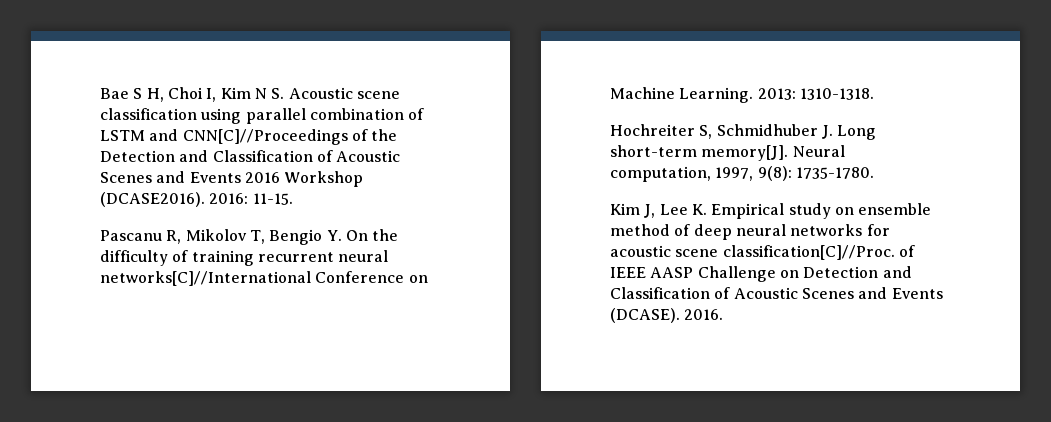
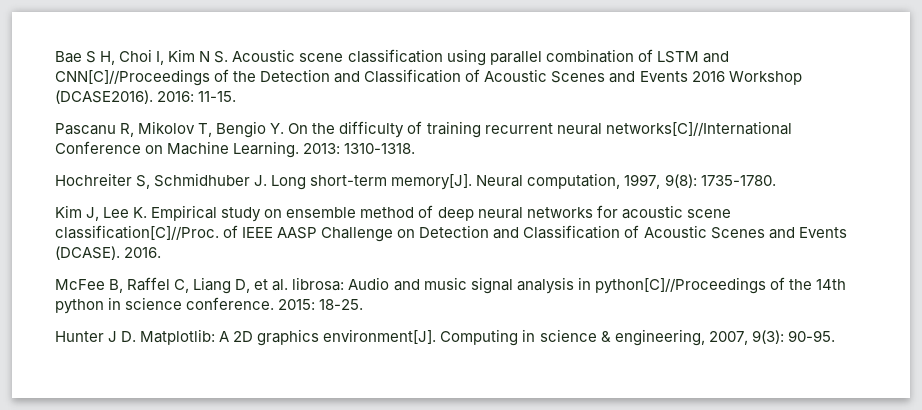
+ McFee B, Raffel C, Liang D, et al. librosa: Audio and music signal analysis in python[C]//Proceedings of the 14th python in science conference. 2015: 18-25.
+ Hunter J D. Matplotlib: A 2D graphics environment[J]. Computing in science & engineering, 2007, 9(3): 90-95.

